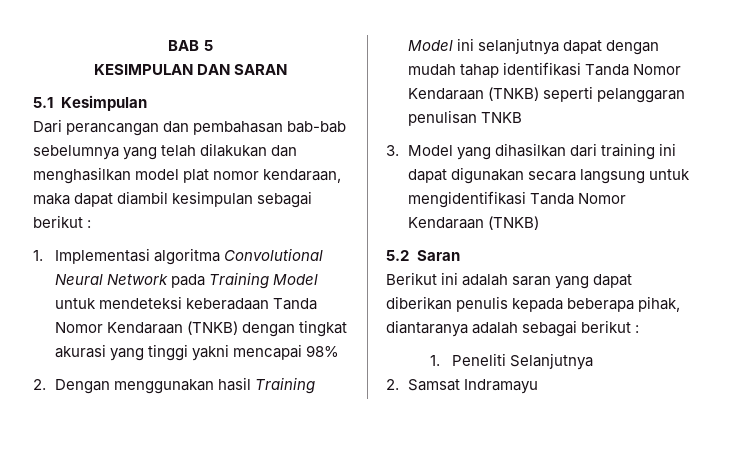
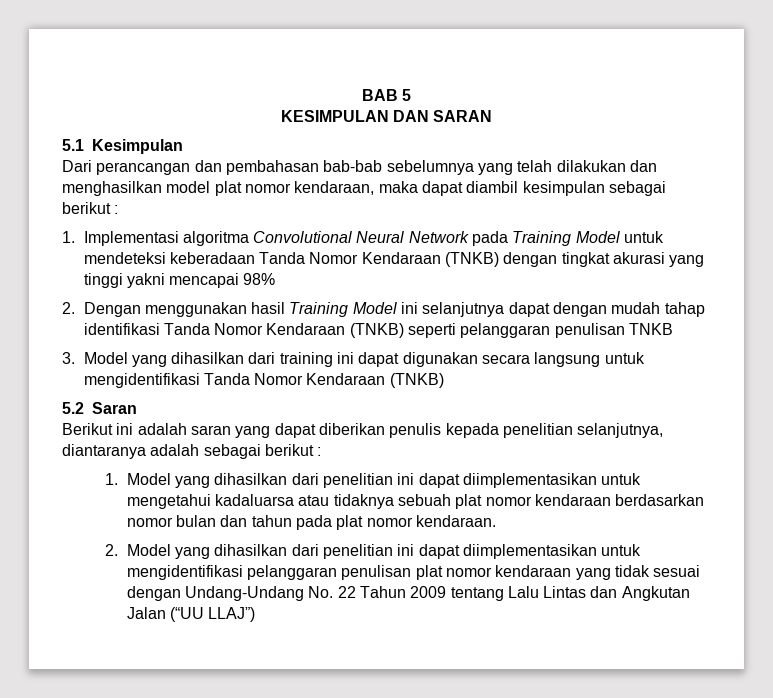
- Berikut ini adalah saran yang dapat diberikan penulis kepada beberapa pihak, diantaranya adalah sebagai berikut :
+ Berikut ini adalah saran yang dapat diberikan penulis kepada penelitian selanjutnya, diantaranya adalah sebagai berikut :
- 1. Peneliti Selanjutnya
- 2. Samsat Indramayu
+ 1. Model yang dihasilkan dari penelitian ini dapat diimplementasikan untuk mengetahui kadaluarsa atau tidaknya sebuah plat nomor kendaraan berdasarkan nomor bulan dan tahun pada plat nomor kendaraan.
+ 2. Model yang dihasilkan dari penelitian ini dapat diimplementasikan untuk mengidentifikasi pelanggaran penulisan plat nomor kendaraan yang tidak sesuai dengan Undang-Undang No. 22 Tahun 2009 tentang Lalu Lintas dan Angkutan Jalan (“UU LLAJ”)

